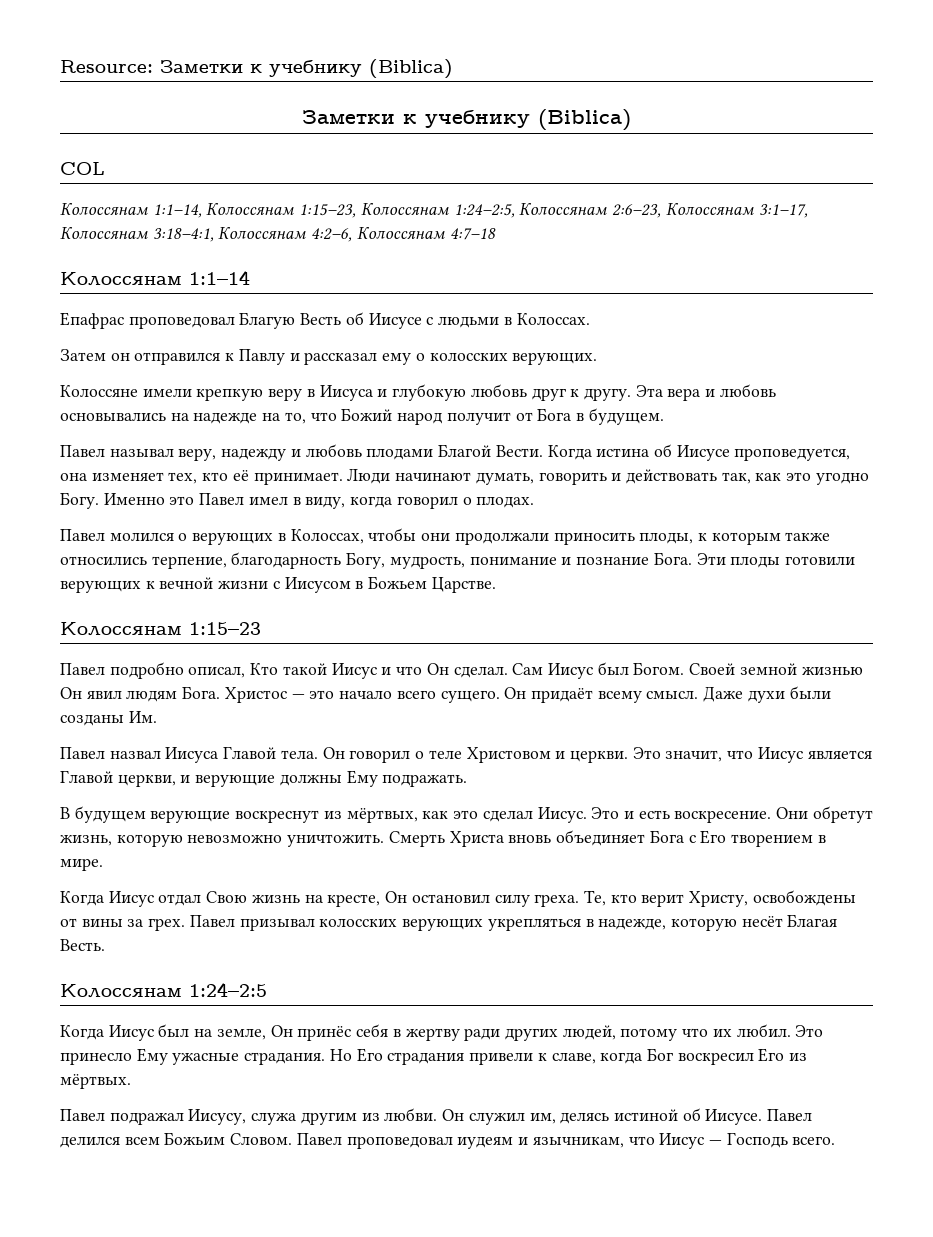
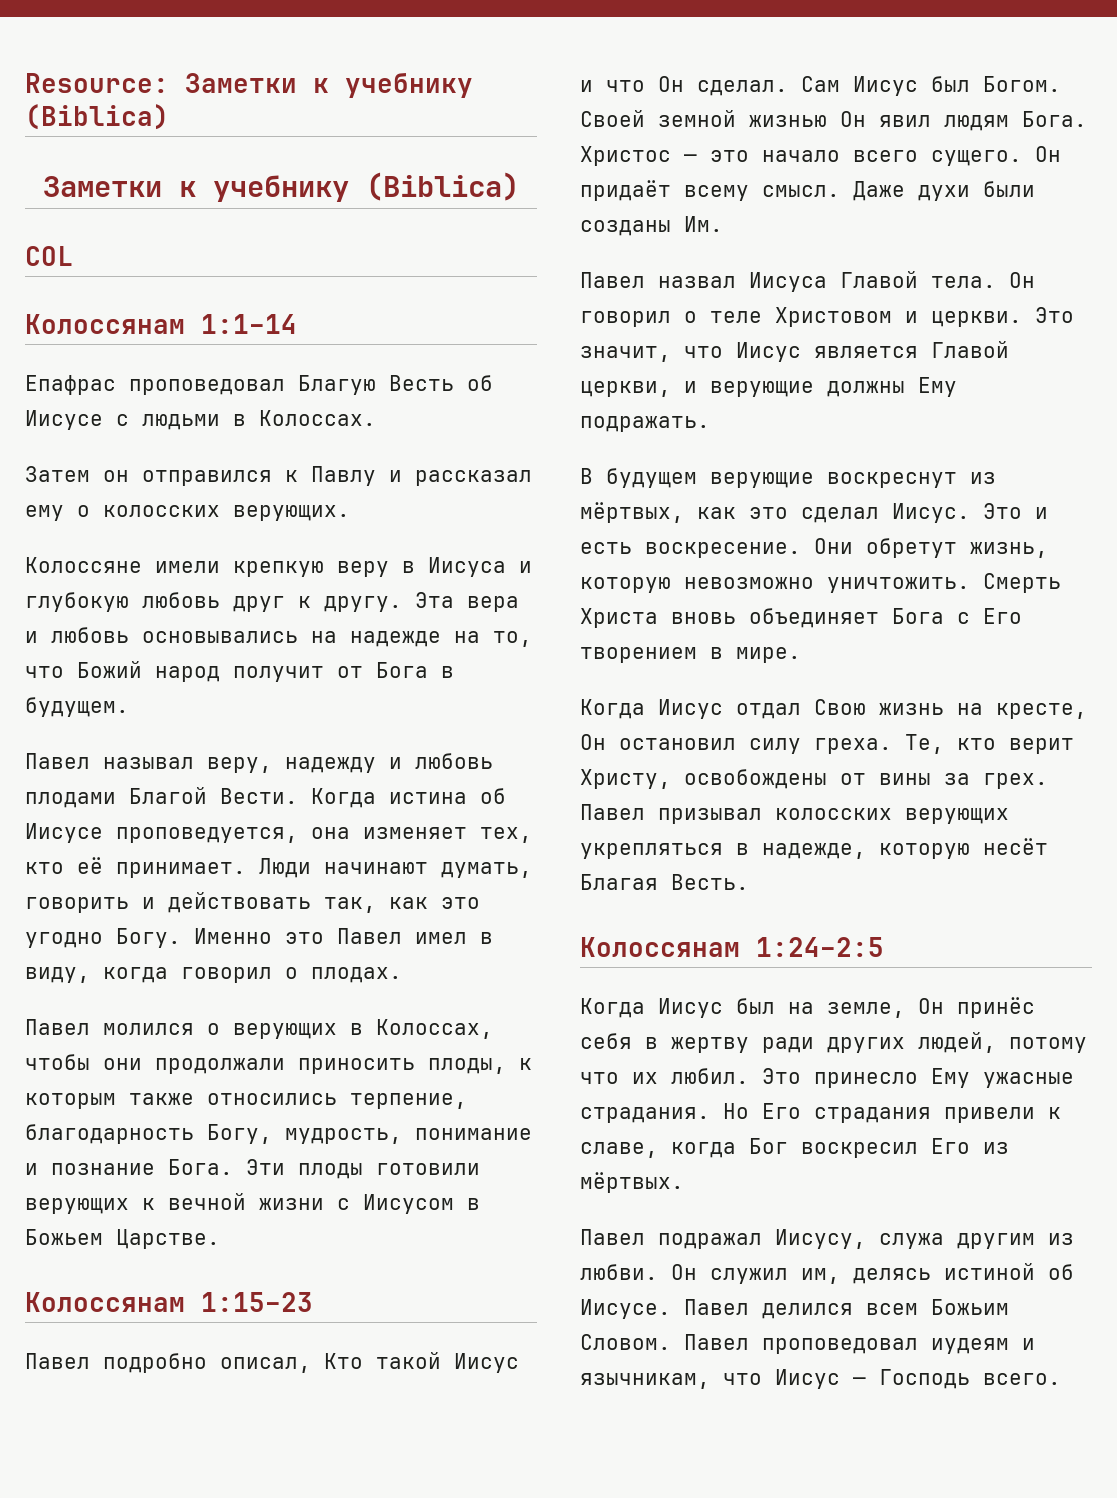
- Колоссянам 1:1–14, Колоссянам 1:15–23, Колоссянам 1:24–2:5, Колоссянам 2:6–23, Колоссянам 3:1–17, Колоссянам 3:18–4:1, Колоссянам 4:2–6, Колоссянам 4:7–18

